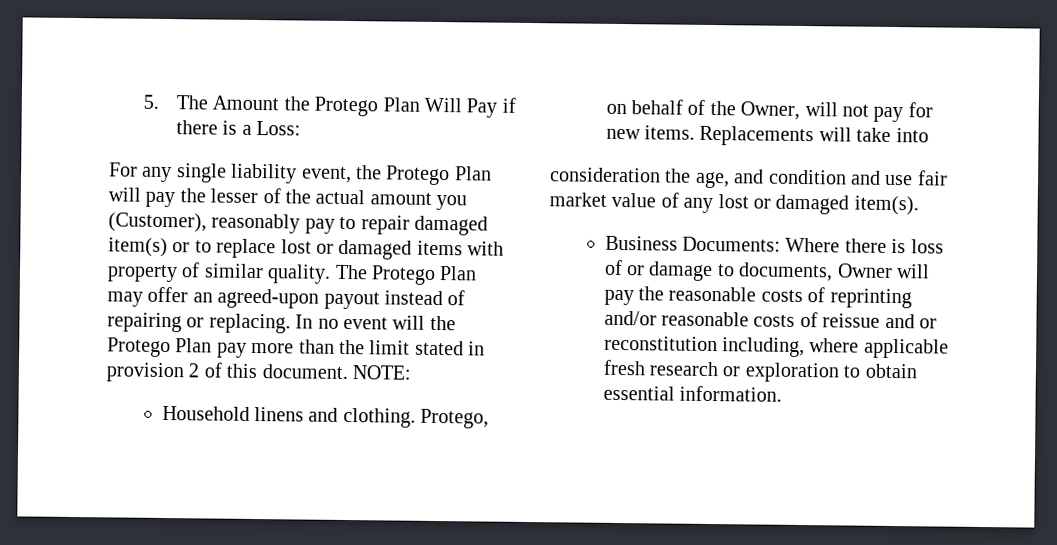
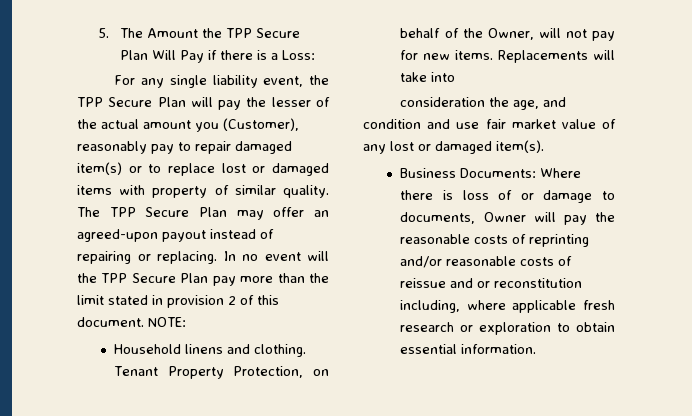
- 5. The Amount the Protego Plan Will Pay if there is a Loss:
+ 5. The Amount the TPP Secure Plan Will Pay if there is a Loss:
- For any single liability event, the Protego Plan will pay the lesser of the actual amount you (Customer), reasonably pay to repair damaged item(s) or to replace lost or damaged items with property of similar quality.
+ For any single liability event, the TPP Secure Plan will pay the lesser of the actual amount you (Customer), reasonably pay to repair damaged item(s) or to replace lost or damaged items with property of similar quality.
- The Protego Plan may offer an agreed-upon payout instead of repairing or replacing.
+ The TPP Secure Plan may offer an agreed-upon payout instead of repairing or replacing.
- In no event will the Protego Plan pay more than the limit stated in provision 2 of this document.
+ In no event will the TPP Secure Plan pay more than the limit stated in provision 2 of this document.
- Protego, on behalf of the Owner, will not pay for new items.
+ Tenant Property Protection, on behalf of the Owner, will not pay for new items.

